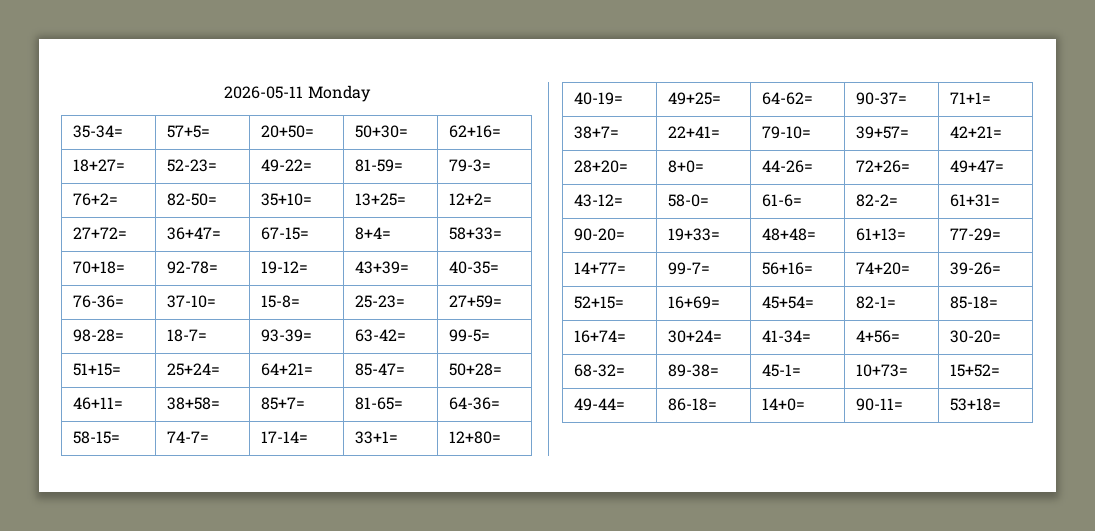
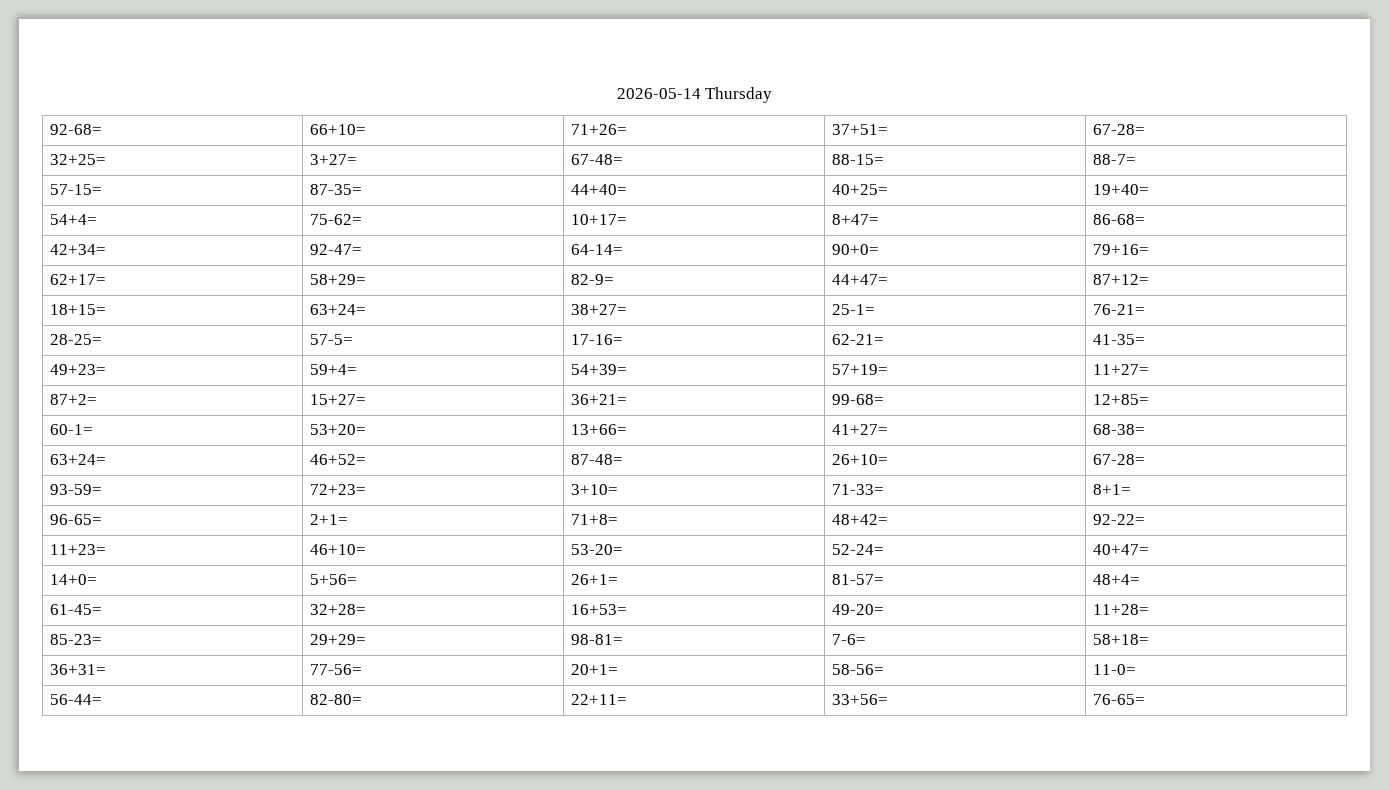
- 2026-05-11 Monday
- 35-34= | 57+5= | 20+50= | 50+30= | 62+16=
- 18+27= | 52-23= | 49-22= | 81-59= | 79-3=
- 76+2= | 82-50= | 35+10= | 13+25= | 12+2=
- 27+72= | 36+47= | 67-15= | 8+4= | 58+33=
- 70+18= | 92-78= | 19-12= | 43+39= | 40-35=
- 76-36= | 37-10= | 15-8= | 25-23= | 27+59=
- 98-28= | 18-7= | 93-39= | 63-42= | 99-5=
- 51+15= | 25+24= | 64+21= | 85-47= | 50+28=
- 46+11= | 38+58= | 85+7= | 81-65= | 64-36=
- 58-15= | 74-7= | 17-14= | 33+1= | 12+80=
- 40-19= | 49+25= | 64-62= | 90-37= | 71+1=
- 38+7= | 22+41= | 79-10= | 39+57= | 42+21=
- 28+20= | 8+0= | 44-26= | 72+26= | 49+47=
- 43-12= | 58-0= | 61-6= | 82-2= | 61+31=
- 90-20= | 19+33= | 48+48= | 61+13= | 77-29=
- 14+77= | 99-7= | 56+16= | 74+20= | 39-26=
- 52+15= | 16+69= | 45+54= | 82-1= | 85-18=
- 16+74= | 30+24= | 41-34= | 4+56= | 30-20=
- 68-32= | 89-38= | 45-1= | 10+73= | 15+52=
- 49-44= | 86-18= | 14+0= | 90-11= | 53+18=
+ 2026-05-14 Thursday
+ 92-68= | 66+10= | 71+26= | 37+51= | 67-28=
+ 32+25= | 3+27= | 67-48= | 88-15= | 88-7=
+ 57-15= | 87-35= | 44+40= | 40+25= | 19+40=
+ 54+4= | 75-62= | 10+17= | 8+47= | 86-68=
+ 42+34= | 92-47= | 64-14= | 90+0= | 79+16=
+ 62+17= | 58+29= | 82-9= | 44+47= | 87+12=
+ 18+15= | 63+24= | 38+27= | 25-1= | 76-21=
+ 28-25= | 57-5= | 17-16= | 62-21= | 41-35=
+ 49+23= | 59+4= | 54+39= | 57+19= | 11+27=
+ 87+2= | 15+27= | 36+21= | 99-68= | 12+85=
+ 60-1= | 53+20= | 13+66= | 41+27= | 68-38=
+ 63+24= | 46+52= | 87-48= | 26+10= | 67-28=
+ 93-59= | 72+23= | 3+10= | 71-33= | 8+1=
+ 96-65= | 2+1= | 71+8= | 48+42= | 92-22=
+ 11+23= | 46+10= | 53-20= | 52-24= | 40+47=
+ 14+0= | 5+56= | 26+1= | 81-57= | 48+4=
+ 61-45= | 32+28= | 16+53= | 49-20= | 11+28=
+ 85-23= | 29+29= | 98-81= | 7-6= | 58+18=
+ 36+31= | 77-56= | 20+1= | 58-56= | 11-0=
+ 56-44= | 82-80= | 22+11= | 33+56= | 76-65=

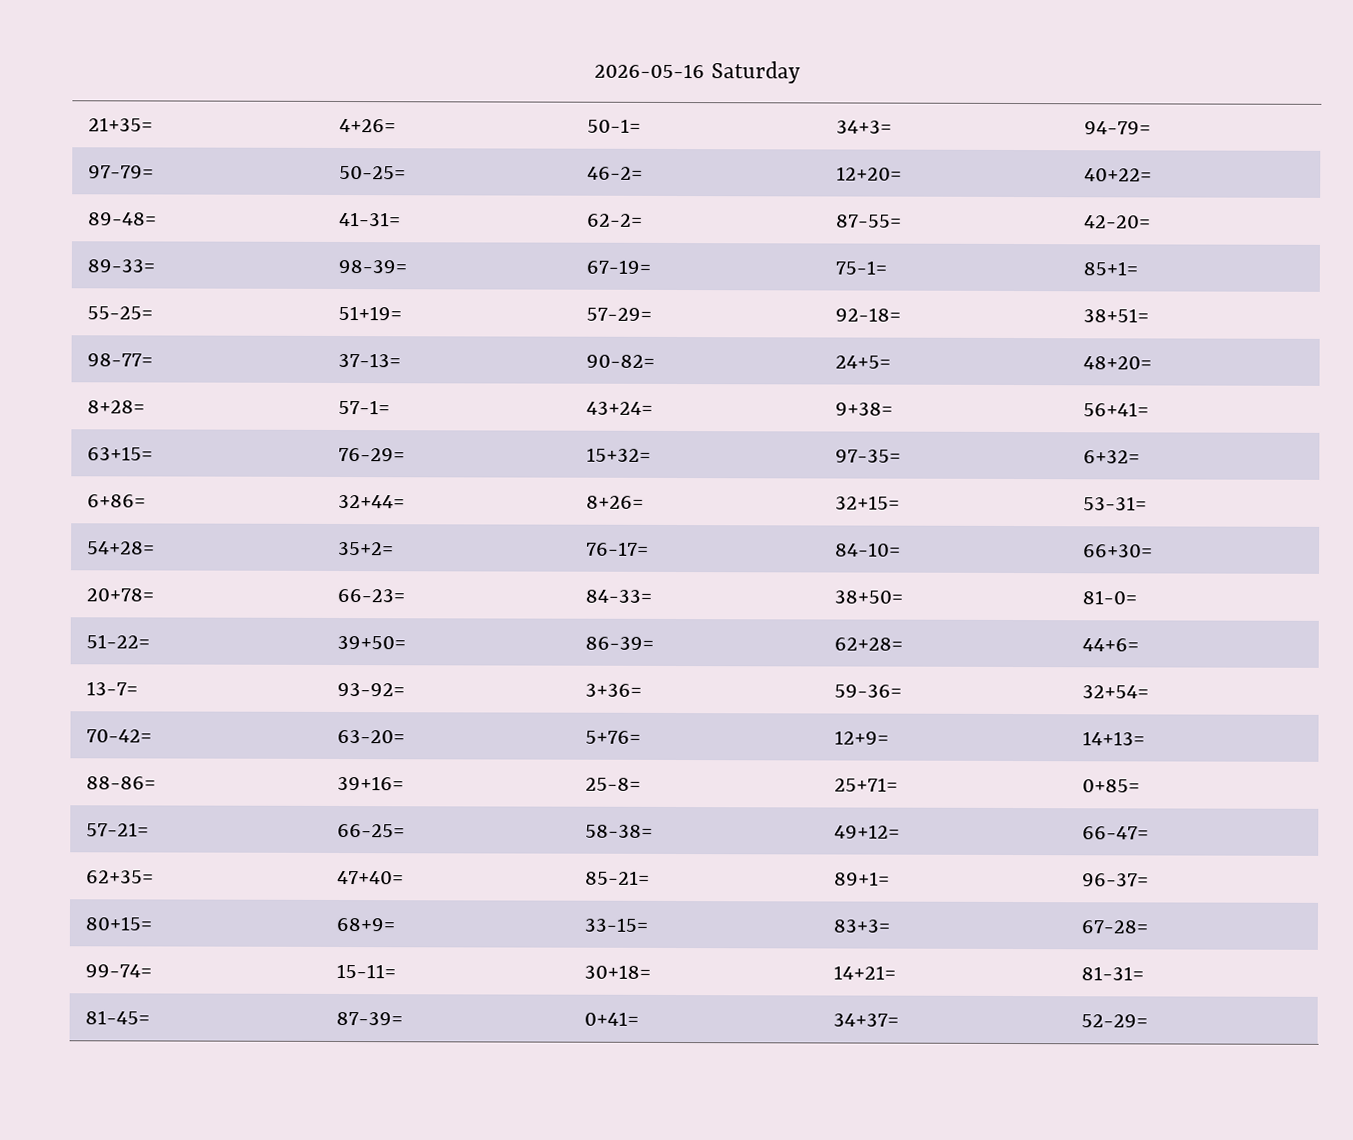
- 2026-05-14 Thursday
- 92-68= | 66+10= | 71+26= | 37+51= | 67-28=
- 32+25= | 3+27= | 67-48= | 88-15= | 88-7=
- 57-15= | 87-35= | 44+40= | 40+25= | 19+40=
- 54+4= | 75-62= | 10+17= | 8+47= | 86-68=
- 42+34= | 92-47= | 64-14= | 90+0= | 79+16=
- 62+17= | 58+29= | 82-9= | 44+47= | 87+12=
- 18+15= | 63+24= | 38+27= | 25-1= | 76-21=
- 28-25= | 57-5= | 17-16= | 62-21= | 41-35=
- 49+23= | 59+4= | 54+39= | 57+19= | 11+27=
- 87+2= | 15+27= | 36+21= | 99-68= | 12+85=
- 60-1= | 53+20= | 13+66= | 41+27= | 68-38=
- 63+24= | 46+52= | 87-48= | 26+10= | 67-28=
- 93-59= | 72+23= | 3+10= | 71-33= | 8+1=
- 96-65= | 2+1= | 71+8= | 48+42= | 92-22=
- 11+23= | 46+10= | 53-20= | 52-24= | 40+47=
- 14+0= | 5+56= | 26+1= | 81-57= | 48+4=
- 61-45= | 32+28= | 16+53= | 49-20= | 11+28=
- 85-23= | 29+29= | 98-81= | 7-6= | 58+18=
- 36+31= | 77-56= | 20+1= | 58-56= | 11-0=
- 56-44= | 82-80= | 22+11= | 33+56= | 76-65=
+ 2026-05-16 Saturday
+ 21+35= | 4+26= | 50-1= | 34+3= | 94-79=
+ 97-79= | 50-25= | 46-2= | 12+20= | 40+22=
+ 89-48= | 41-31= | 62-2= | 87-55= | 42-20=
+ 89-33= | 98-39= | 67-19= | 75-1= | 85+1=
+ 55-25= | 51+19= | 57-29= | 92-18= | 38+51=
+ 98-77= | 37-13= | 90-82= | 24+5= | 48+20=
+ 8+28= | 57-1= | 43+24= | 9+38= | 56+41=
+ 63+15= | 76-29= | 15+32= | 97-35= | 6+32=
+ 6+86= | 32+44= | 8+26= | 32+15= | 53-31=
+ 54+28= | 35+2= | 76-17= | 84-10= | 66+30=
+ 20+78= | 66-23= | 84-33= | 38+50= | 81-0=
+ 51-22= | 39+50= | 86-39= | 62+28= | 44+6=
+ 13-7= | 93-92= | 3+36= | 59-36= | 32+54=
+ 70-42= | 63-20= | 5+76= | 12+9= | 14+13=
+ 88-86= | 39+16= | 25-8= | 25+71= | 0+85=
+ 57-21= | 66-25= | 58-38= | 49+12= | 66-47=
+ 62+35= | 47+40= | 85-21= | 89+1= | 96-37=
+ 80+15= | 68+9= | 33-15= | 83+3= | 67-28=
+ 99-74= | 15-11= | 30+18= | 14+21= | 81-31=
+ 81-45= | 87-39= | 0+41= | 34+37= | 52-29=

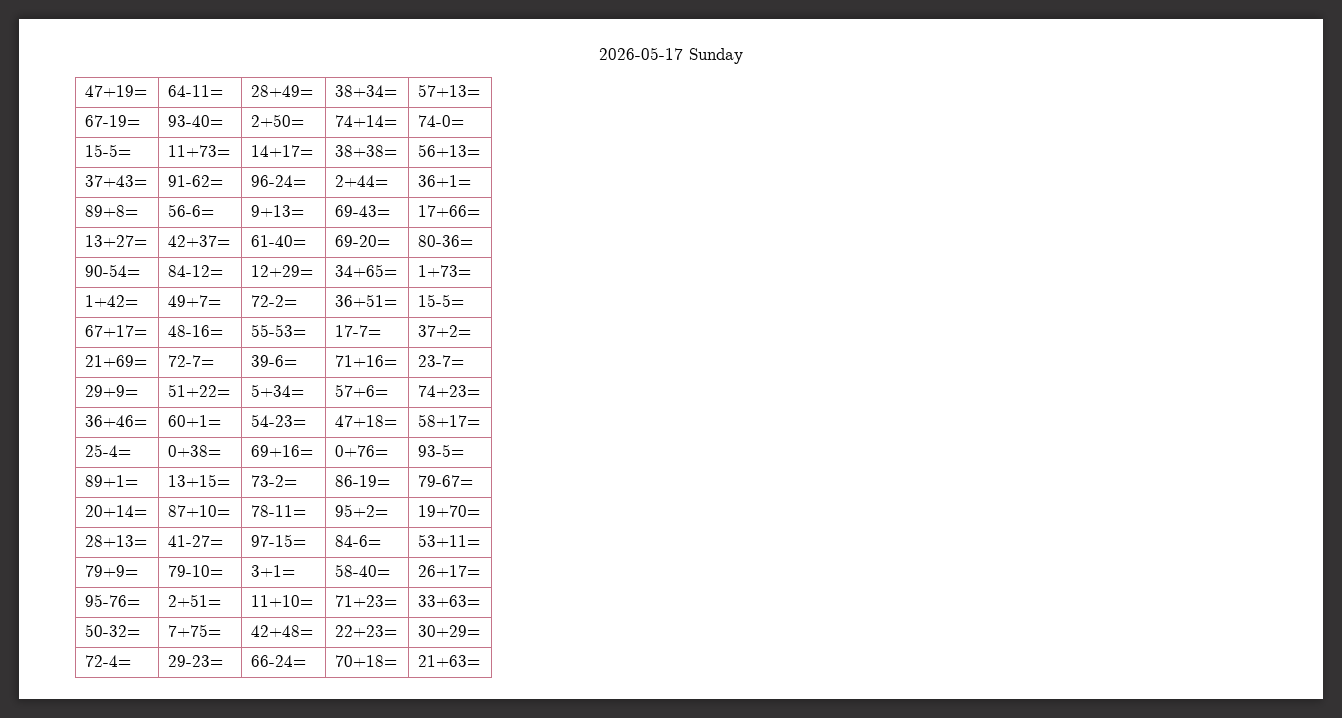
- 2026-05-16 Saturday
- 21+35= | 4+26= | 50-1= | 34+3= | 94-79=
- 97-79= | 50-25= | 46-2= | 12+20= | 40+22=
- 89-48= | 41-31= | 62-2= | 87-55= | 42-20=
- 89-33= | 98-39= | 67-19= | 75-1= | 85+1=
- 55-25= | 51+19= | 57-29= | 92-18= | 38+51=
- 98-77= | 37-13= | 90-82= | 24+5= | 48+20=
- 8+28= | 57-1= | 43+24= | 9+38= | 56+41=
- 63+15= | 76-29= | 15+32= | 97-35= | 6+32=
- 6+86= | 32+44= | 8+26= | 32+15= | 53-31=
- 54+28= | 35+2= | 76-17= | 84-10= | 66+30=
- 20+78= | 66-23= | 84-33= | 38+50= | 81-0=
- 51-22= | 39+50= | 86-39= | 62+28= | 44+6=
- 13-7= | 93-92= | 3+36= | 59-36= | 32+54=
- 70-42= | 63-20= | 5+76= | 12+9= | 14+13=
- 88-86= | 39+16= | 25-8= | 25+71= | 0+85=
- 57-21= | 66-25= | 58-38= | 49+12= | 66-47=
- 62+35= | 47+40= | 85-21= | 89+1= | 96-37=
- 80+15= | 68+9= | 33-15= | 83+3= | 67-28=
- 99-74= | 15-11= | 30+18= | 14+21= | 81-31=
- 81-45= | 87-39= | 0+41= | 34+37= | 52-29=
+ 2026-05-17 Sunday
+ 47+19= | 64-11= | 28+49= | 38+34= | 57+13=
+ 67-19= | 93-40= | 2+50= | 74+14= | 74-0=
+ 15-5= | 11+73= | 14+17= | 38+38= | 56+13=
+ 37+43= | 91-62= | 96-24= | 2+44= | 36+1=
+ 89+8= | 56-6= | 9+13= | 69-43= | 17+66=
+ 13+27= | 42+37= | 61-40= | 69-20= | 80-36=
+ 90-54= | 84-12= | 12+29= | 34+65= | 1+73=
+ 1+42= | 49+7= | 72-2= | 36+51= | 15-5=
+ 67+17= | 48-16= | 55-53= | 17-7= | 37+2=
+ 21+69= | 72-7= | 39-6= | 71+16= | 23-7=
+ 29+9= | 51+22= | 5+34= | 57+6= | 74+23=
+ 36+46= | 60+1= | 54-23= | 47+18= | 58+17=
+ 25-4= | 0+38= | 69+16= | 0+76= | 93-5=
+ 89+1= | 13+15= | 73-2= | 86-19= | 79-67=
+ 20+14= | 87+10= | 78-11= | 95+2= | 19+70=
+ 28+13= | 41-27= | 97-15= | 84-6= | 53+11=
+ 79+9= | 79-10= | 3+1= | 58-40= | 26+17=
+ 95-76= | 2+51= | 11+10= | 71+23= | 33+63=
+ 50-32= | 7+75= | 42+48= | 22+23= | 30+29=
+ 72-4= | 29-23= | 66-24= | 70+18= | 21+63=

